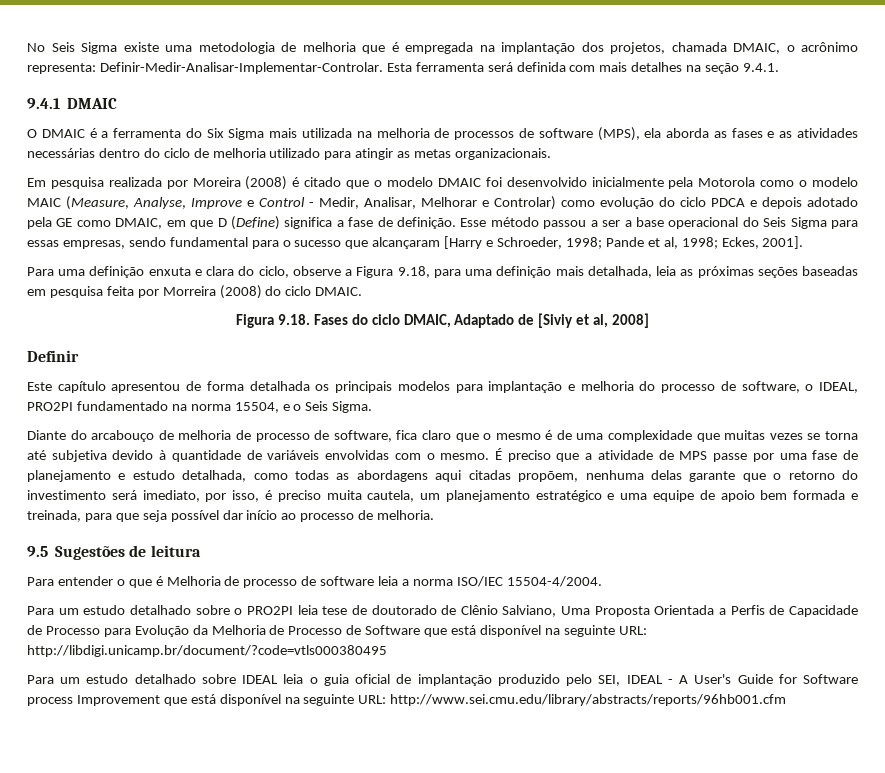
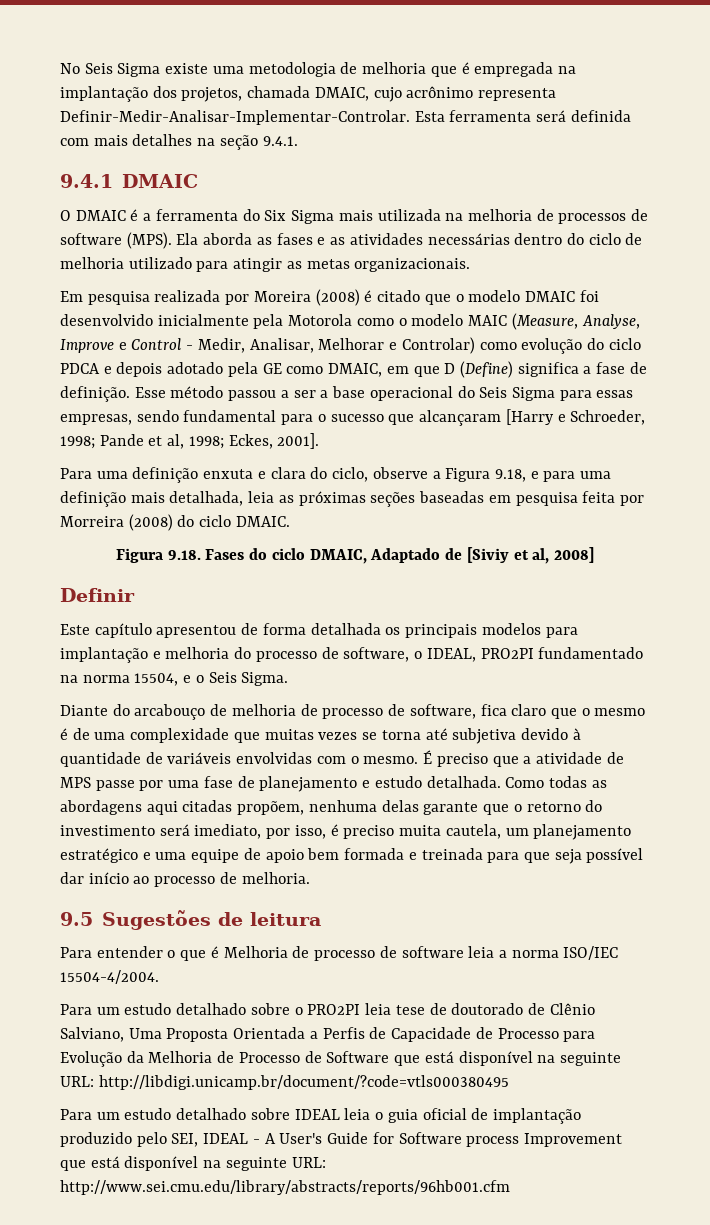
- No Seis Sigma existe uma metodologia de melhoria que é empregada na implantação dos projetos, chamada DMAIC, o acrônimo representa: Definir-Medir-Analisar-Implementar-Controlar.
+ No Seis Sigma existe uma metodologia de melhoria que é empregada na implantação dos projetos, chamada DMAIC, cujo acrônimo representa Definir-Medir-Analisar-Implementar-Controlar.
- O DMAIC é a ferramenta do Six Sigma mais utilizada na melhoria de processos de software (MPS), ela aborda as fases e as atividades necessárias dentro do ciclo de melhoria utilizado para atingir as metas organizacionais.
+ O DMAIC é a ferramenta do Six Sigma mais utilizada na melhoria de processos de software (MPS). Ela aborda as fases e as atividades necessárias dentro do ciclo de melhoria utilizado para atingir as metas organizacionais.
- Para uma definição enxuta e clara do ciclo, observe a Figura 9.18, para uma definição mais detalhada, leia as próximas seções baseadas em pesquisa feita por Morreira (2008) do ciclo DMAIC.
+ Para uma definição enxuta e clara do ciclo, observe a Figura 9.18, e para uma definição mais detalhada, leia as próximas seções baseadas em pesquisa feita por Morreira (2008) do ciclo DMAIC.
- É preciso que a atividade de MPS passe por uma fase de planejamento e estudo detalhada, como todas as abordagens aqui citadas propõem, nenhuma delas garante que o retorno do investimento será imediato, por isso, é preciso muita cautela, um planejamento estratégico e uma equipe de apoio bem formada e treinada, para que seja possível dar início ao processo de melhoria.
+ É preciso que a atividade de MPS passe por uma fase de planejamento e estudo detalhada. Como todas as abordagens aqui citadas propõem, nenhuma delas garante que o retorno do investimento será imediato, por isso, é preciso muita cautela, um planejamento estratégico e uma equipe de apoio bem formada e treinada para que seja possível dar início ao processo de melhoria.

